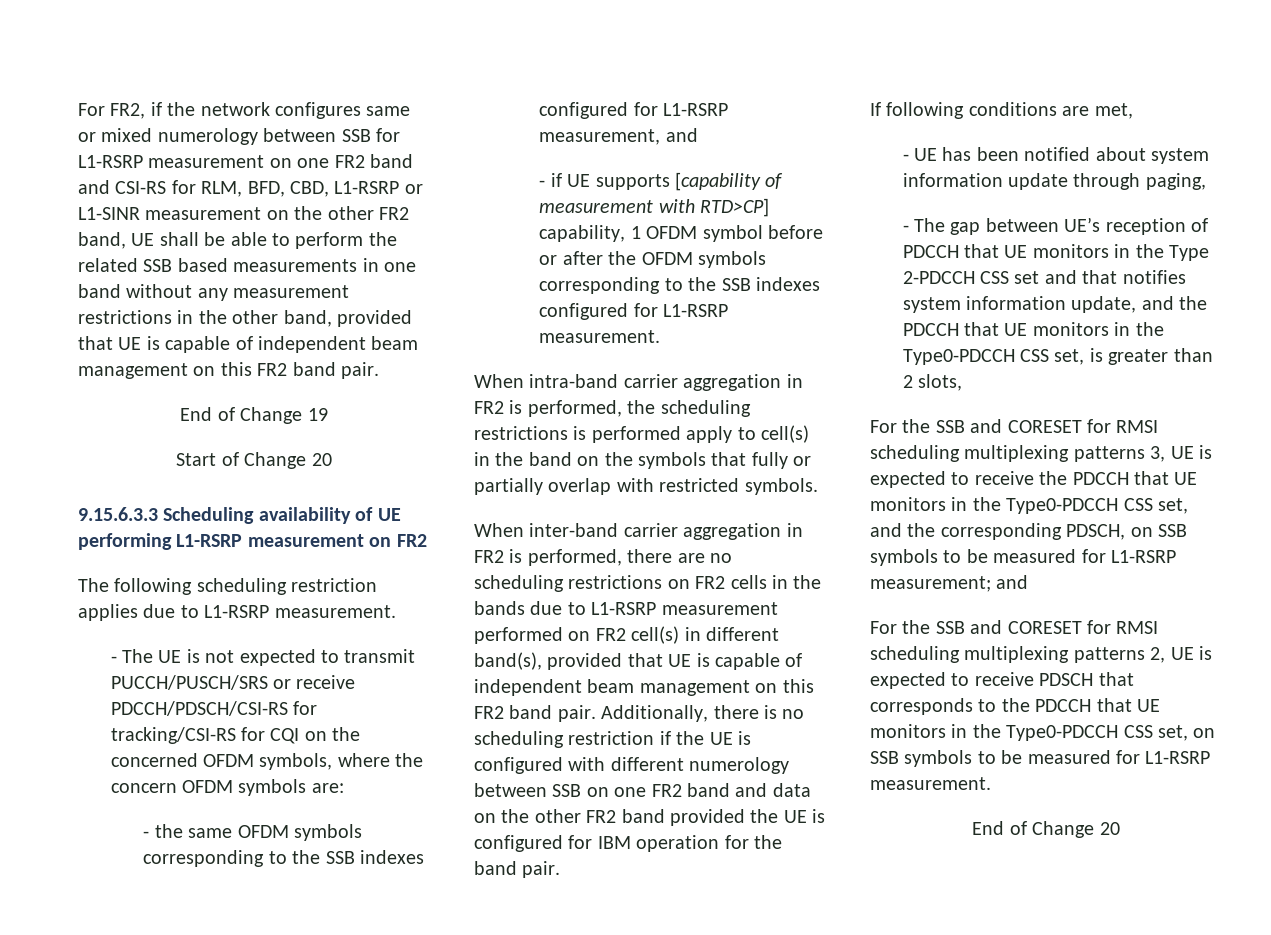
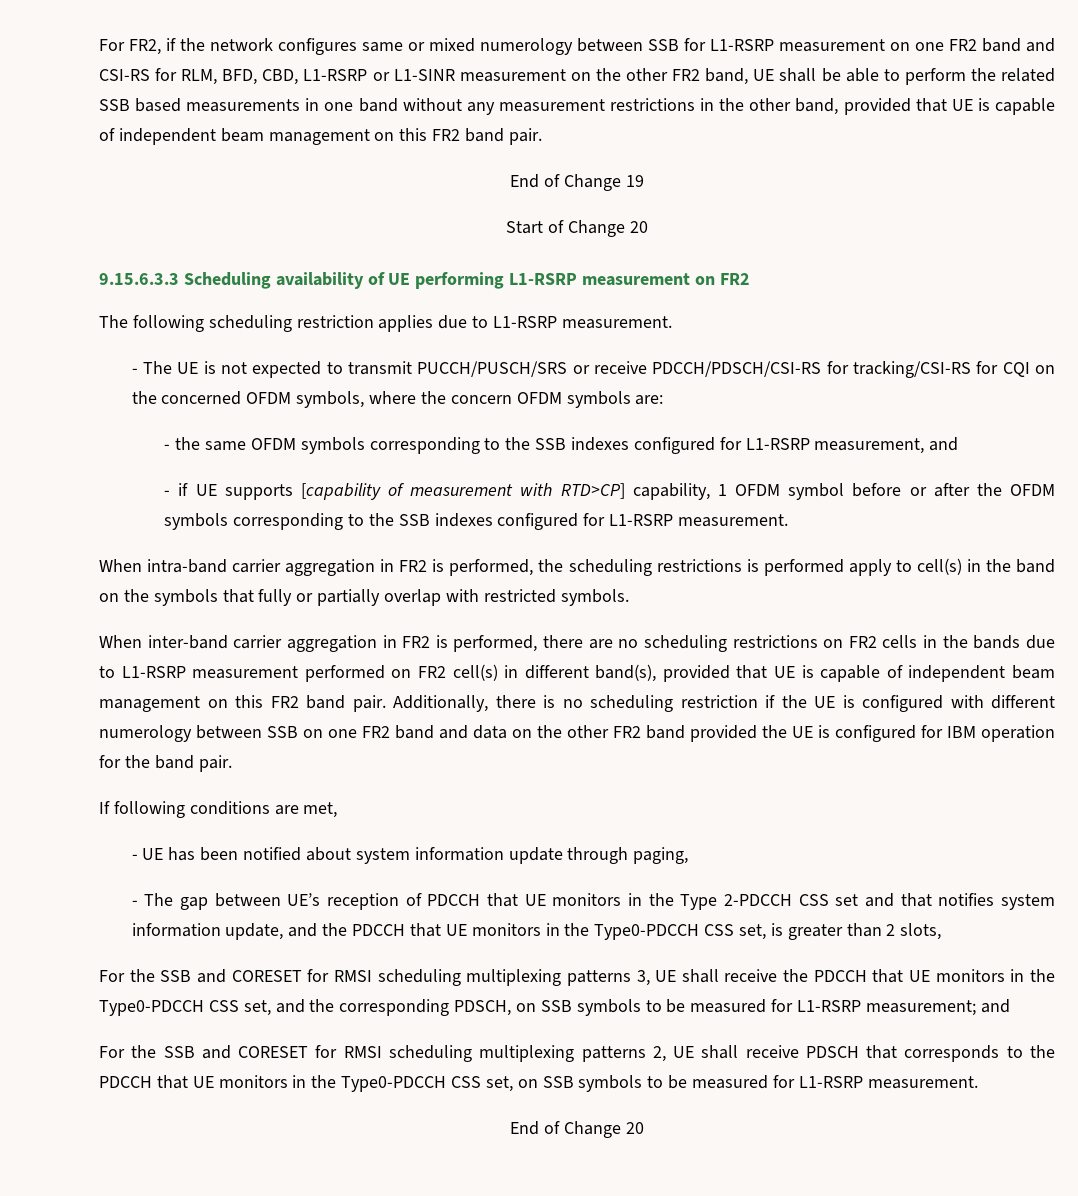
- For the SSB and CORESET for RMSI scheduling multiplexing patterns 3, UE is expected to receive the PDCCH that UE monitors in the Type0-PDCCH CSS set, and the corresponding PDSCH, on SSB symbols to be measured for L1-RSRP measurement; and
+ For the SSB and CORESET for RMSI scheduling multiplexing patterns 3, UE shall receive the PDCCH that UE monitors in the Type0-PDCCH CSS set, and the corresponding PDSCH, on SSB symbols to be measured for L1-RSRP measurement; and
- For the SSB and CORESET for RMSI scheduling multiplexing patterns 2, UE is expected to receive PDSCH that corresponds to the PDCCH that UE monitors in the Type0-PDCCH CSS set, on SSB symbols to be measured for L1-RSRP measurement.
+ For the SSB and CORESET for RMSI scheduling multiplexing patterns 2, UE shall receive PDSCH that corresponds to the PDCCH that UE monitors in the Type0-PDCCH CSS set, on SSB symbols to be measured for L1-RSRP measurement.

